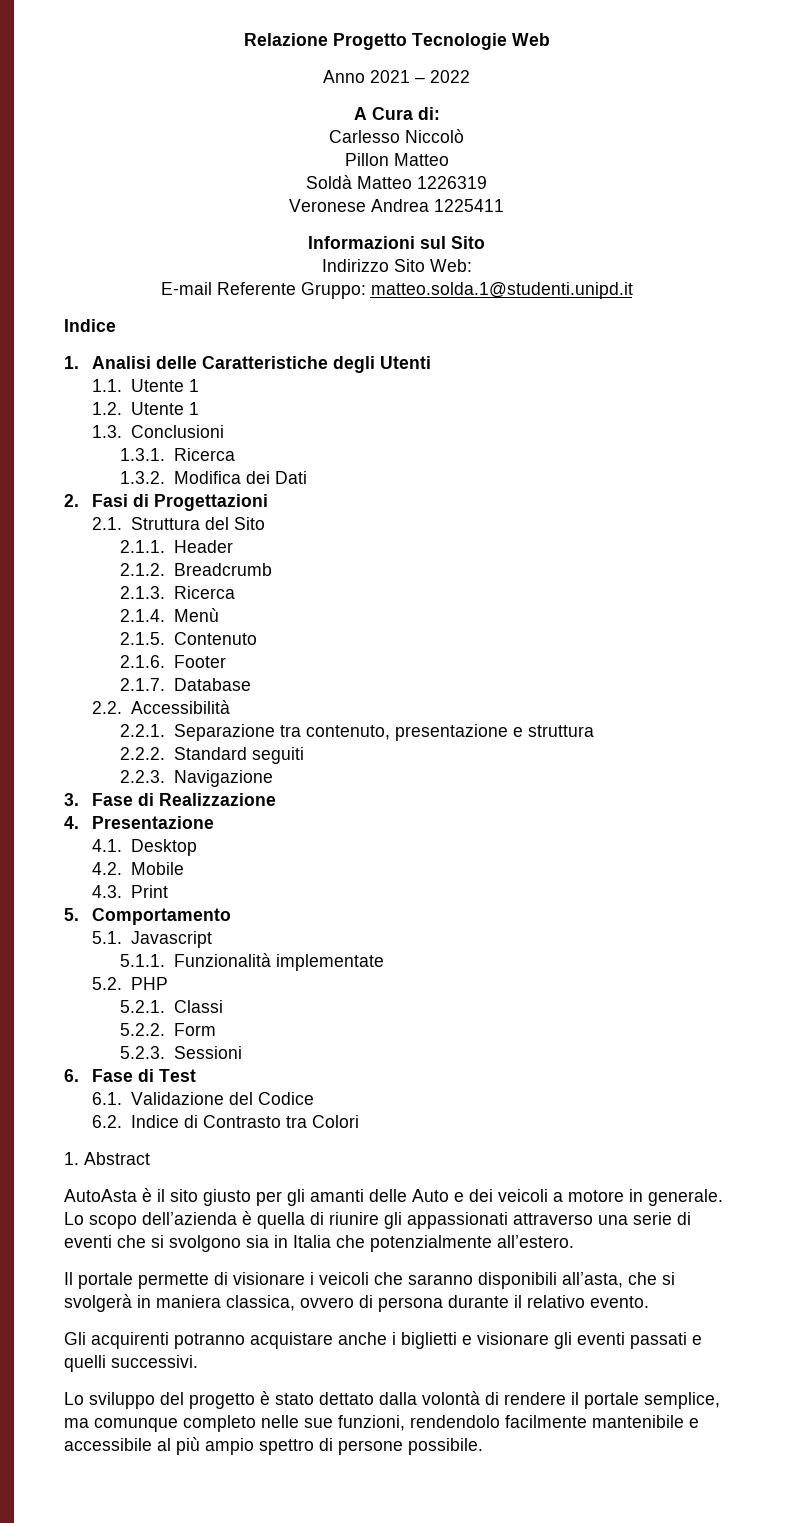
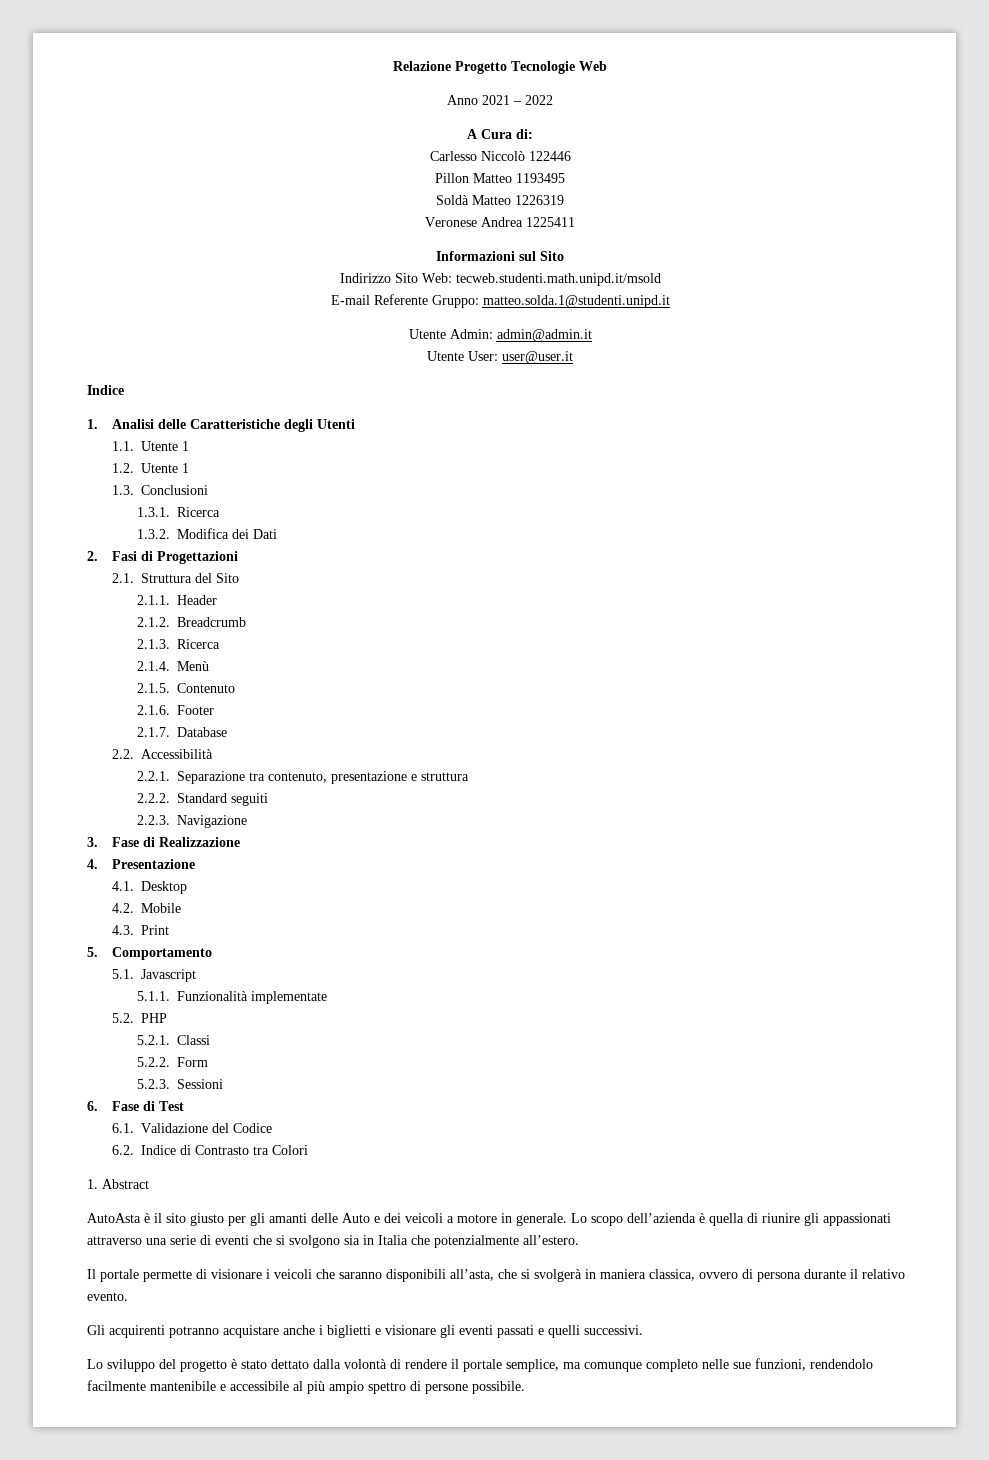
- Carlesso Niccolò
+ Carlesso Niccolò 122446
- Pillon Matteo
+ Pillon Matteo 1193495
- Indirizzo Sito Web:
+ Indirizzo Sito Web: tecweb.studenti.math.unipd.it/msold
+ Utente Admin: admin@admin.it
+ Utente User: user@user.it

